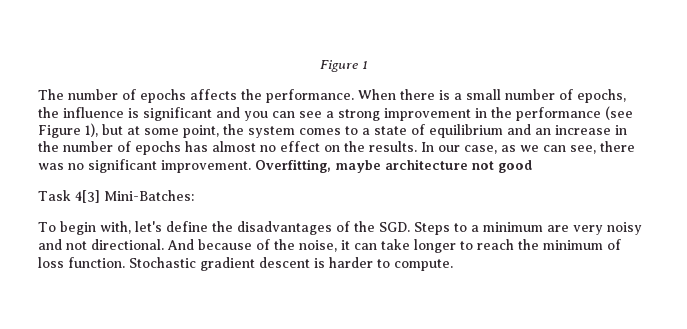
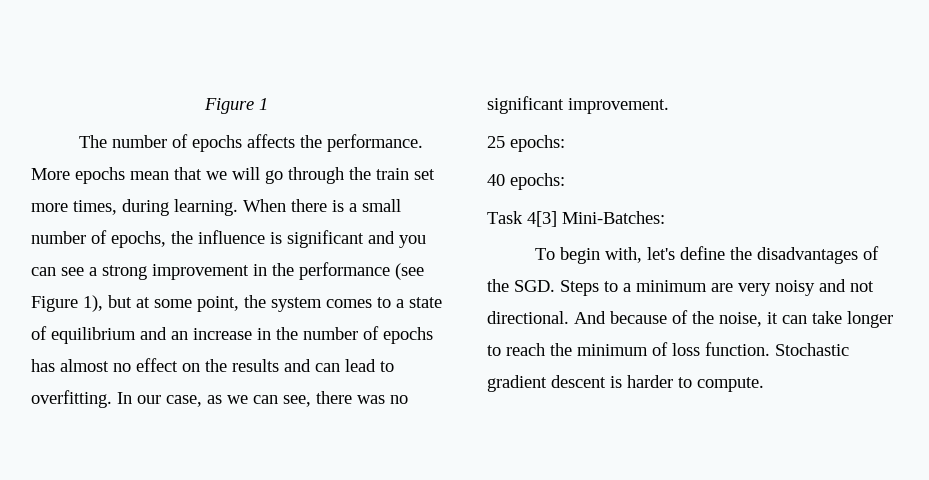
+ More epochs mean that we will go through the train set more times, during learning.
- When there is a small number of epochs, the influence is significant and you can see a strong improvement in the performance (see Figure 1), but at some point, the system comes to a state of equilibrium and an increase in the number of epochs has almost no effect on the results.
+ When there is a small number of epochs, the influence is significant and you can see a strong improvement in the performance (see Figure 1), but at some point, the system comes to a state of equilibrium and an increase in the number of epochs has almost no effect on the results and can lead to overfitting.
- In our case, as we can see, there was no significant improvement. Overfitting, maybe architecture not good
+ In our case, as we can see, there was no significant improvement.
+ 25 epochs:
+ 40 epochs:

